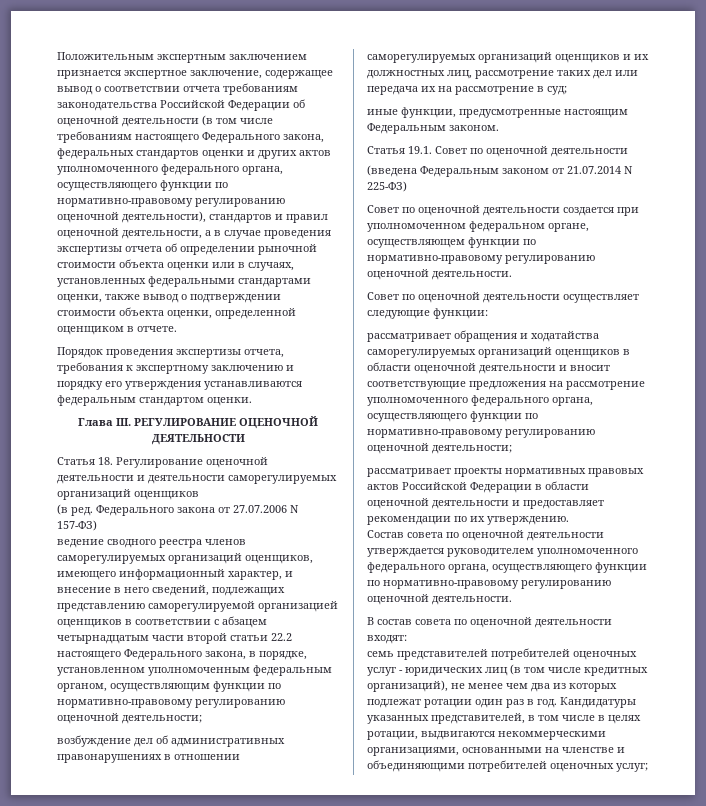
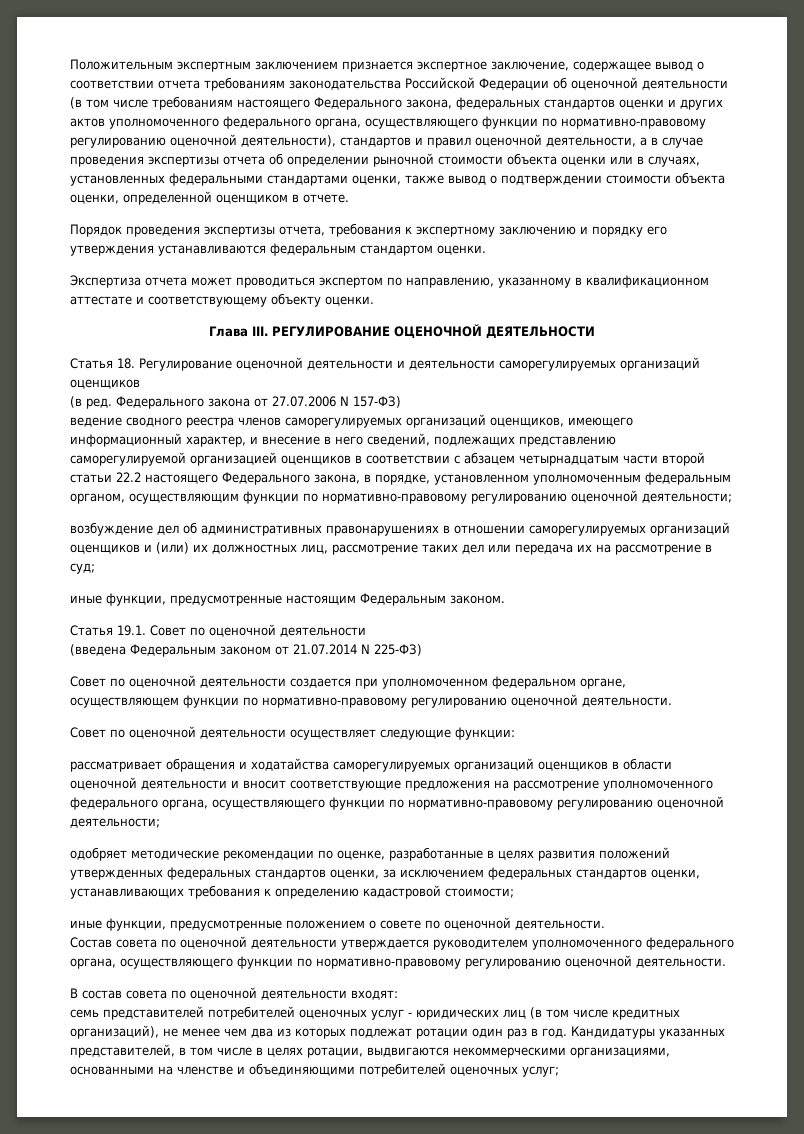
+ Экспертиза отчета может проводиться экспертом по направлению, указанному в квалификационном аттестате и соответствующему объекту оценки.
- возбуждение дел об административных правонарушениях в отношении саморегулируемых организаций оценщиков и их должностных лиц, рассмотрение таких дел или передача их на рассмотрение в суд;
+ возбуждение дел об административных правонарушениях в отношении саморегулируемых организаций оценщиков и (или) их должностных лиц, рассмотрение таких дел или передача их на рассмотрение в суд;
- рассматривает проекты нормативных правовых актов Российской Федерации в области оценочной деятельности и предоставляет рекомендации по их утверждению.
+ одобряет методические рекомендации по оценке, разработанные в целях развития положений утвержденных федеральных стандартов оценки, за исключением федеральных стандартов оценки, устанавливающих требования к определению кадастровой стоимости;
+ иные функции, предусмотренные положением о совете по оценочной деятельности.

